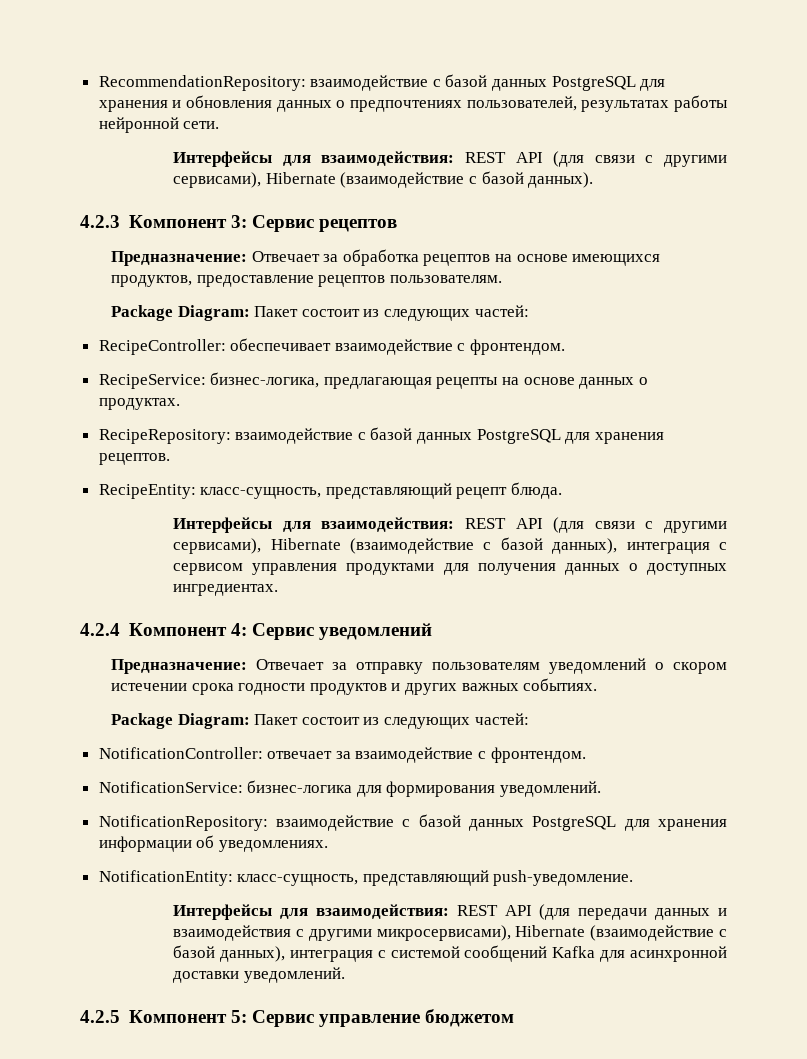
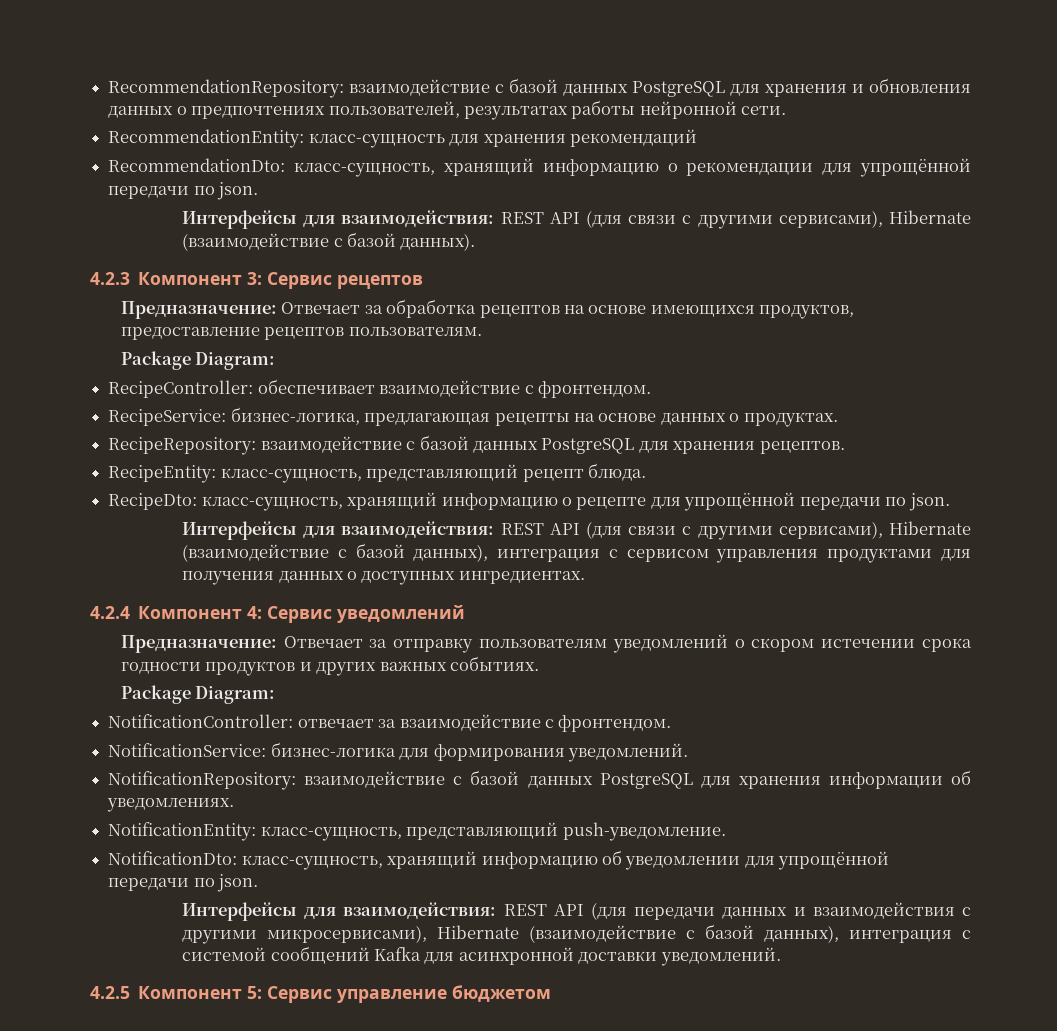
+ RecommendationEntity: класс-сущность для хранения рекомендаций
+ RecommendationDto: класс-сущность, хранящий информацию о рекомендации для упрощённой передачи по json.
  Предназначение: Отвечает за обработка рецептов на основе имеющихся продуктов, предоставление рецептов пользователям.
- Package Diagram: Пакет состоит из следующих частей:
+ Package Diagram:
+ RecipeDto: класс-сущность, хранящий информацию о рецепте для упрощённой передачи по json.
  Предназначение: Отвечает за отправку пользователям уведомлений о скором истечении срока годности продуктов и других важных событиях.
- Package Diagram: Пакет состоит из следующих частей:
+ Package Diagram:
+ NotificationDto: класс-сущность, хранящий информацию об уведомлении для упрощённой передачи по json.

